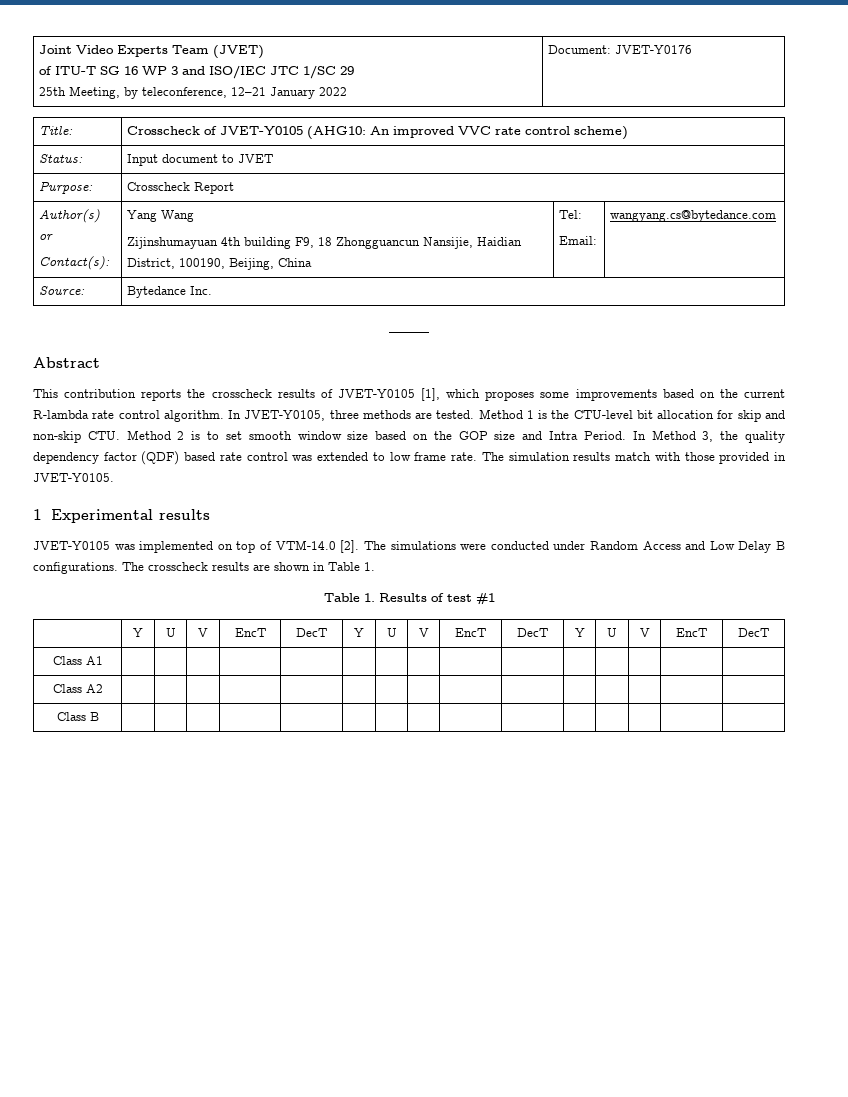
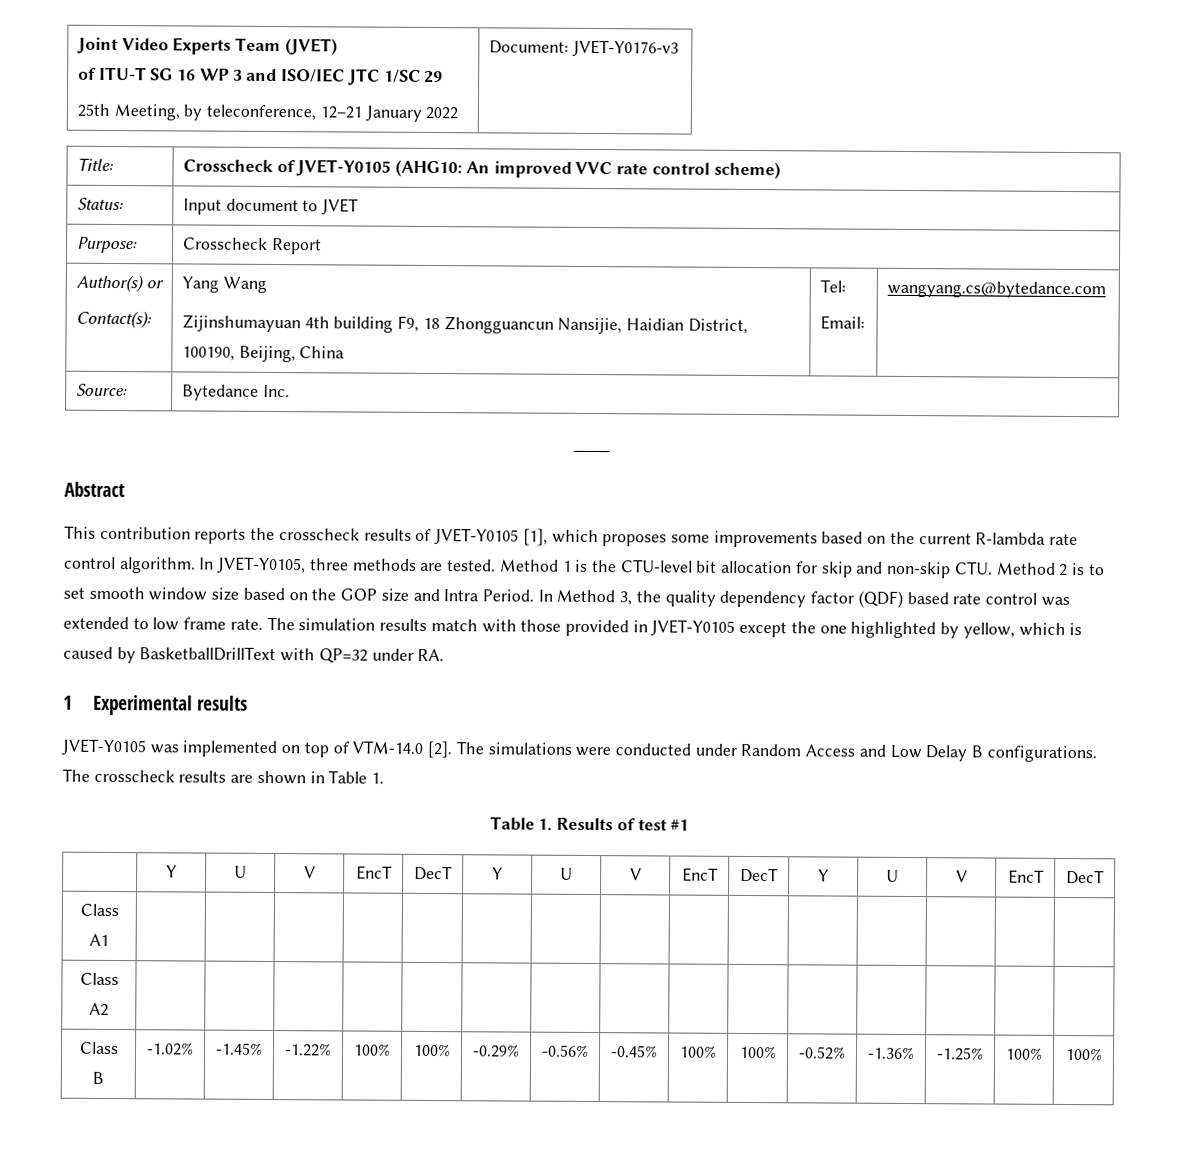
  Joint Video Experts Team (JVET)
  of ITU-T SG 16 WP 3 and ISO/IEC JTC 1/SC 29
- 25th Meeting, by teleconference, 12–21 January 2022 | Document: JVET-Y0176
+ 25th Meeting, by teleconference, 12–21 January 2022 | Document: JVET-Y0176-v3
- The simulation results match with those provided in JVET-Y0105.
+ The simulation results match with those provided in JVET-Y0105 except the one highlighted by yellow, which is caused by BasketballDrillText with QP=32 under RA.
- Class B | | | | | | | | | | | | | | |
+ Class B | -1.02% | -1.45% | -1.22% | 100% | 100% | -0.29% | -0.56% | -0.45% | 100% | 100% | -0.52% | -1.36% | -1.25% | 100% | 100%

